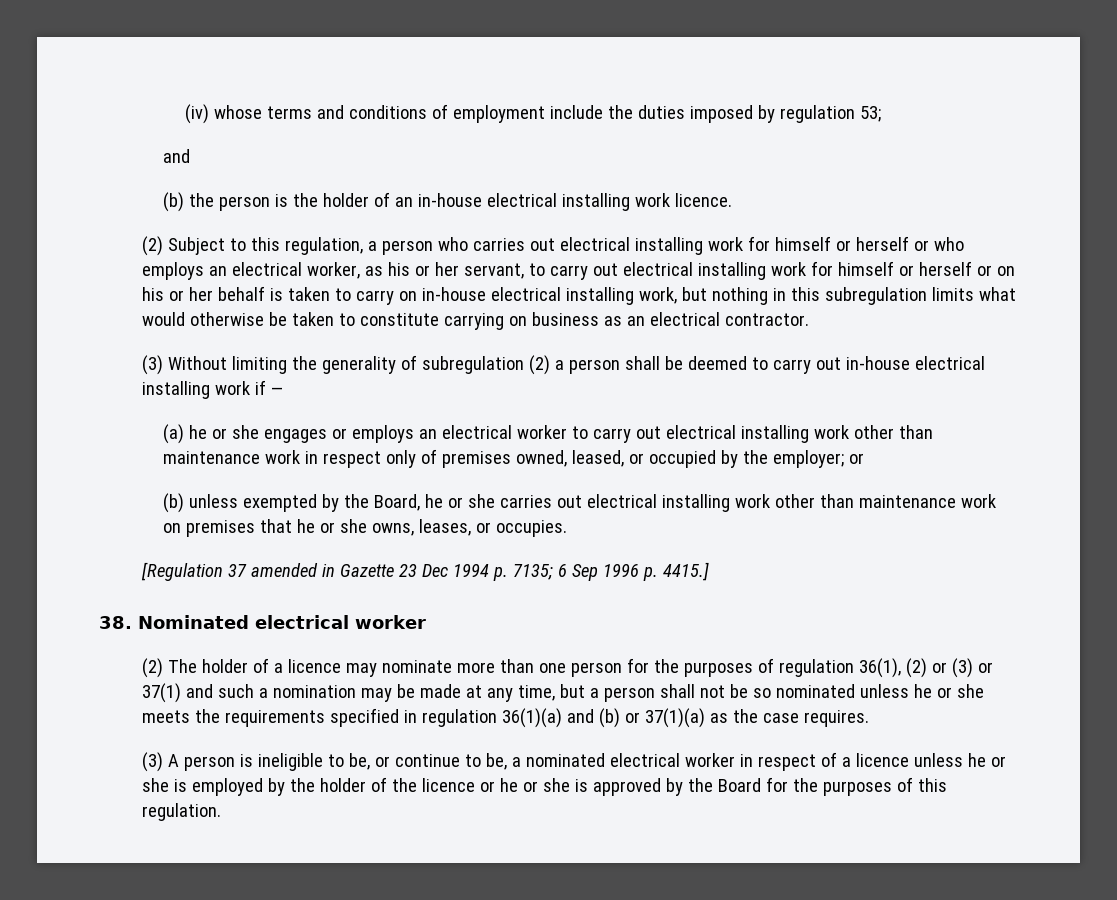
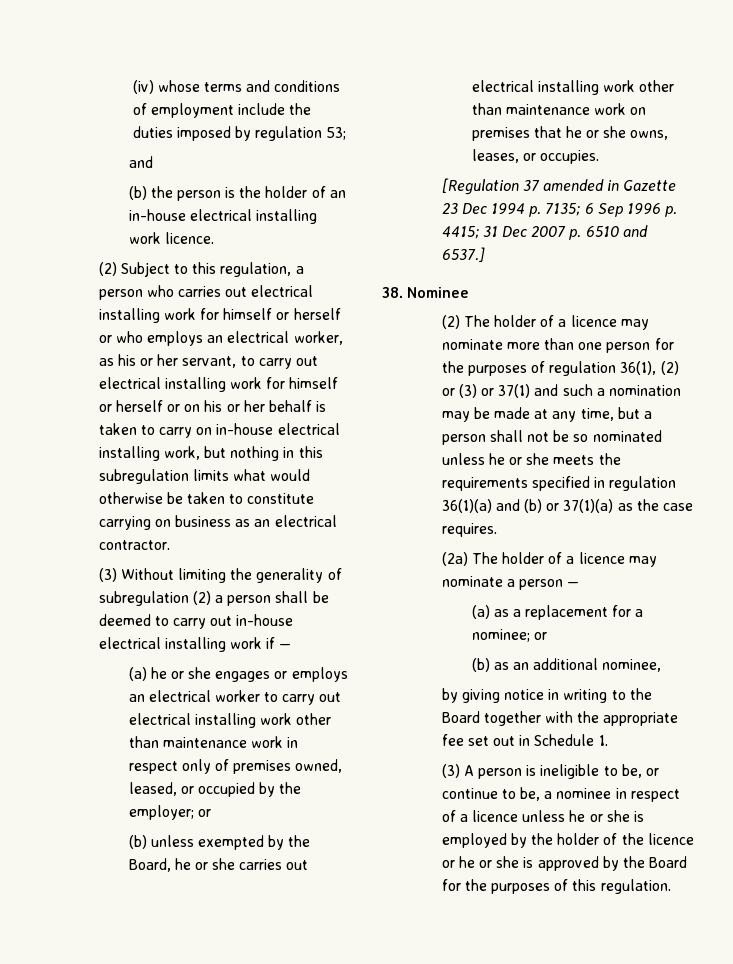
- [Regulation 37 amended in Gazette 23 Dec 1994 p. 7135; 6 Sep 1996 p. 4415.]
- 38. Nominated electrical worker
+ [Regulation 37 amended in Gazette 23 Dec 1994 p. 7135; 6 Sep 1996 p. 4415; 31 Dec 2007 p. 6510 and 6537.]
+ 38. Nominee
+ (2a) The holder of a licence may nominate a person —
+ (a) as a replacement for a nominee; or
+ (b) as an additional nominee,
+ by giving notice in writing to the Board together with the appropriate fee set out in Schedule 1.
- (3) A person is ineligible to be, or continue to be, a nominated electrical worker in respect of a licence unless he or she is employed by the holder of the licence or he or she is approved by the Board for the purposes of this regulation.
+ (3) A person is ineligible to be, or continue to be, a nominee in respect of a licence unless he or she is employed by the holder of the licence or he or she is approved by the Board for the purposes of this regulation.

